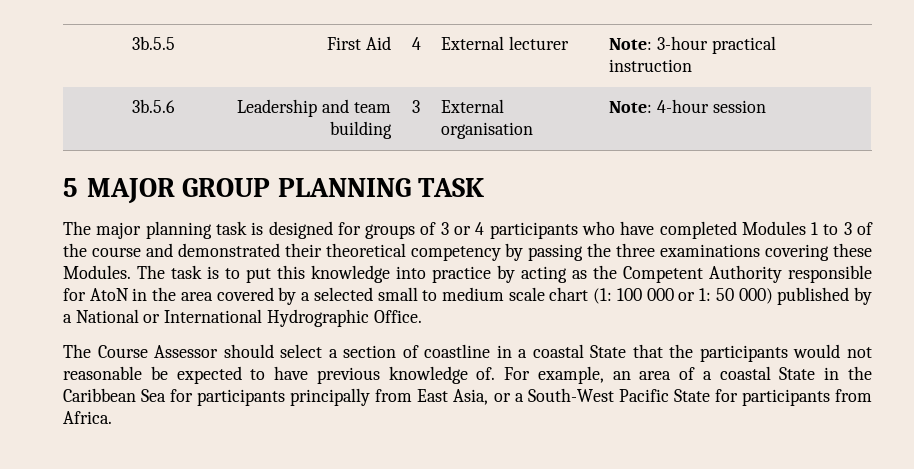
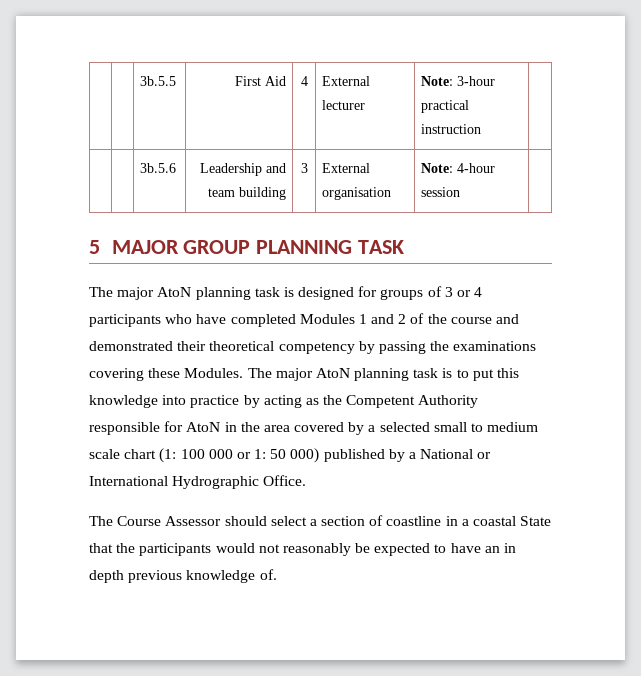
- The major planning task is designed for groups of 3 or 4 participants who have completed Modules 1 to 3 of the course and demonstrated their theoretical competency by passing the three examinations covering these Modules.
+ The major AtoN planning task is designed for groups of 3 or 4 participants who have completed Modules 1 and 2 of the course and demonstrated their theoretical competency by passing the examinations covering these Modules.
- The task is to put this knowledge into practice by acting as the Competent Authority responsible for AtoN in the area covered by a selected small to medium scale chart (1: 100 000 or 1: 50 000) published by a National or International Hydrographic Office.
+ The major AtoN planning task is to put this knowledge into practice by acting as the Competent Authority responsible for AtoN in the area covered by a selected small to medium scale chart (1: 100 000 or 1: 50 000) published by a National or International Hydrographic Office.
- The Course Assessor should select a section of coastline in a coastal State that the participants would not reasonable be expected to have previous knowledge of. For example, an area of a coastal State in the Caribbean Sea for participants principally from East Asia, or a South-West Pacific State for participants from Africa.
+ The Course Assessor should select a section of coastline in a coastal State that the participants would not reasonably be expected to have an in depth previous knowledge of.

